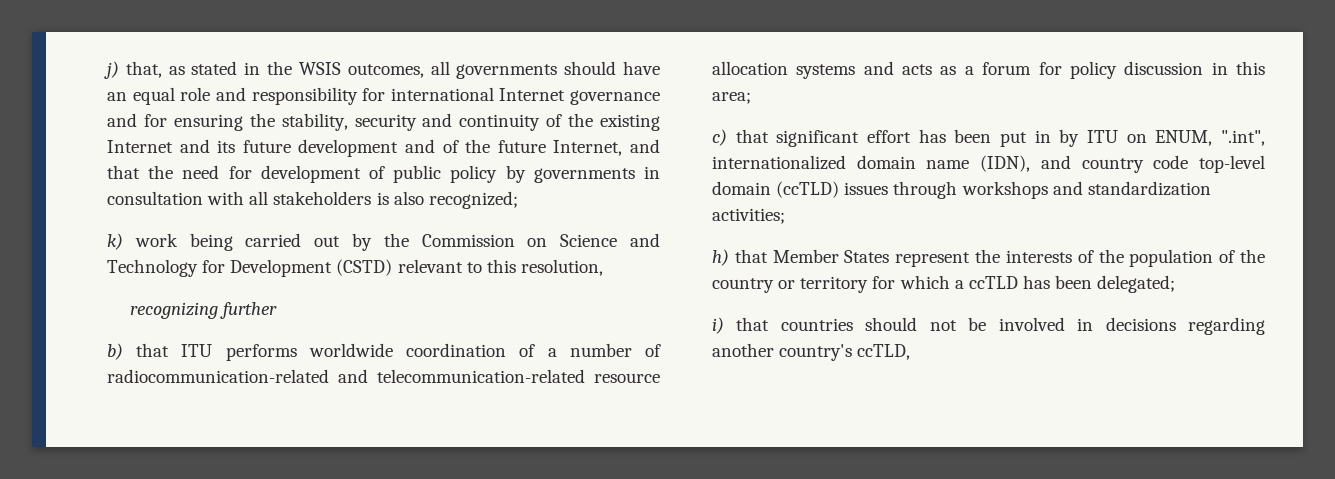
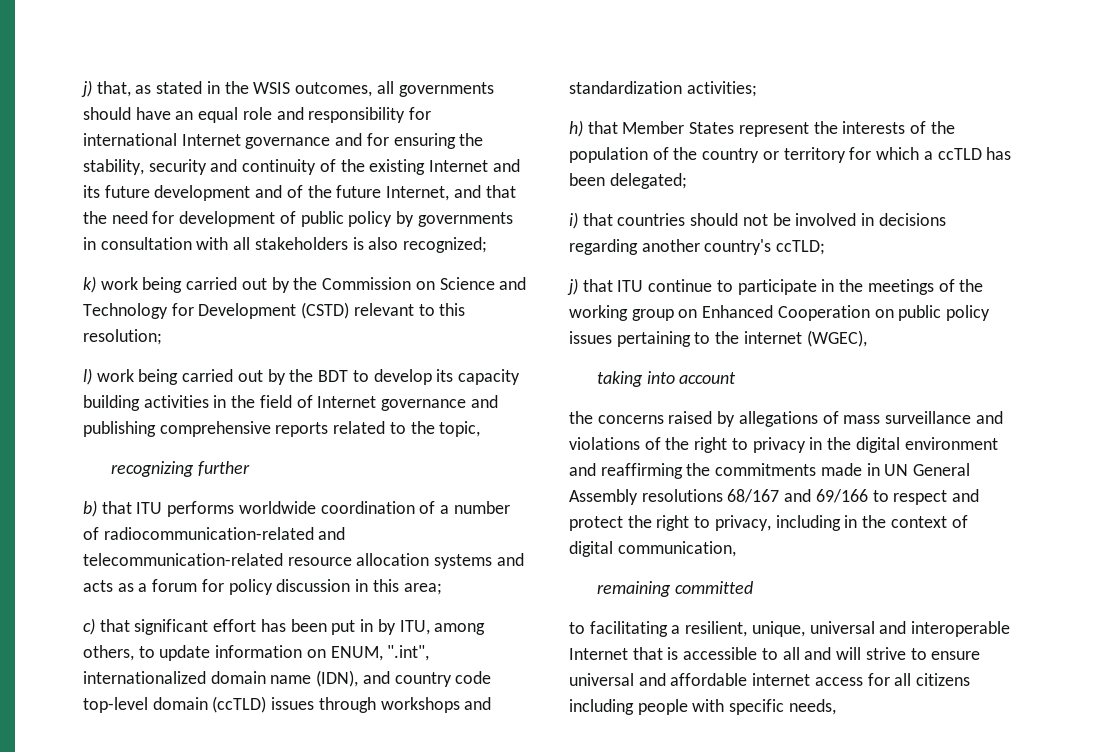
- k) work being carried out by the Commission on Science and Technology for Development (CSTD) relevant to this resolution,
+ k) work being carried out by the Commission on Science and Technology for Development (CSTD) relevant to this resolution;
+ l) work being carried out by the BDT to develop its capacity building activities in the field of Internet governance and publishing comprehensive reports related to the topic,
- c) that significant effort has been put in by ITU on ENUM, ".int", internationalized domain name (IDN), and country code top-level domain (ccTLD) issues through workshops and standardization activities;
+ c) that significant effort has been put in by ITU, among others, to update information on ENUM, ".int", internationalized domain name (IDN), and country code top-level domain (ccTLD) issues through workshops and standardization activities;
- i) that countries should not be involved in decisions regarding another country's ccTLD,
+ i) that countries should not be involved in decisions regarding another country's ccTLD;
+ j) that ITU continue to participate in the meetings of the working group on Enhanced Cooperation on public policy issues pertaining to the internet (WGEC),
+ taking into account
+ the concerns raised by allegations of mass surveillance and violations of the right to privacy in the digital environment and reaffirming the commitments made in UN General Assembly resolutions 68/167 and 69/166 to respect and protect the right to privacy, including in the context of digital communication,
+ remaining committed
+ to facilitating a resilient, unique, universal and interoperable Internet that is accessible to all and will strive to ensure universal and affordable internet access for all citizens including people with specific needs,

